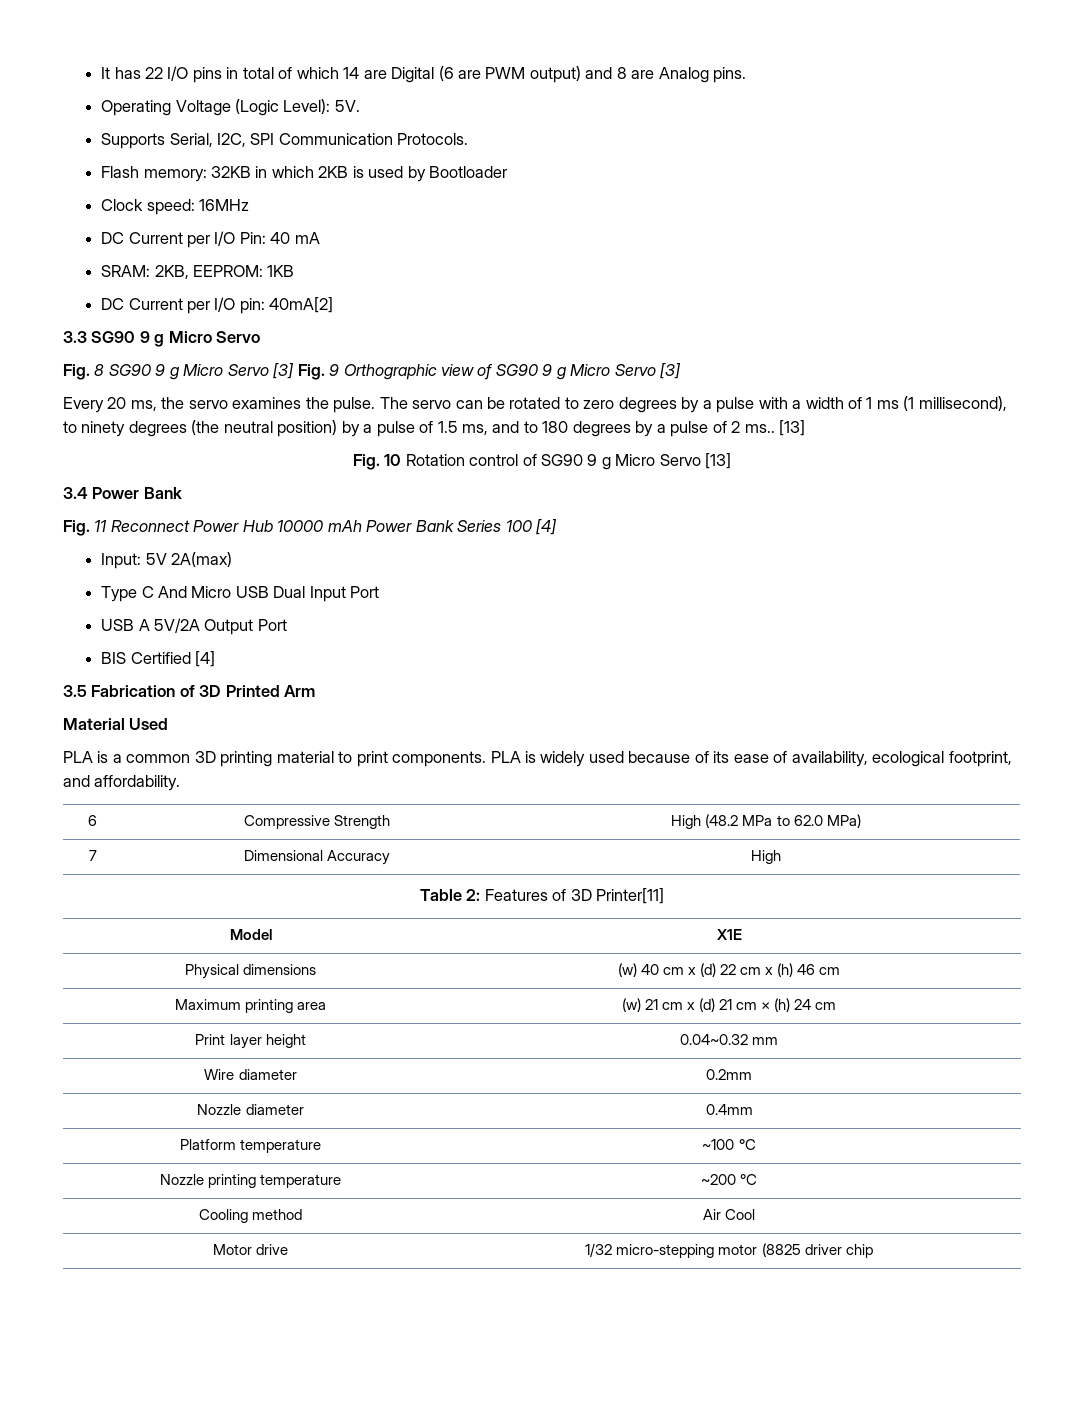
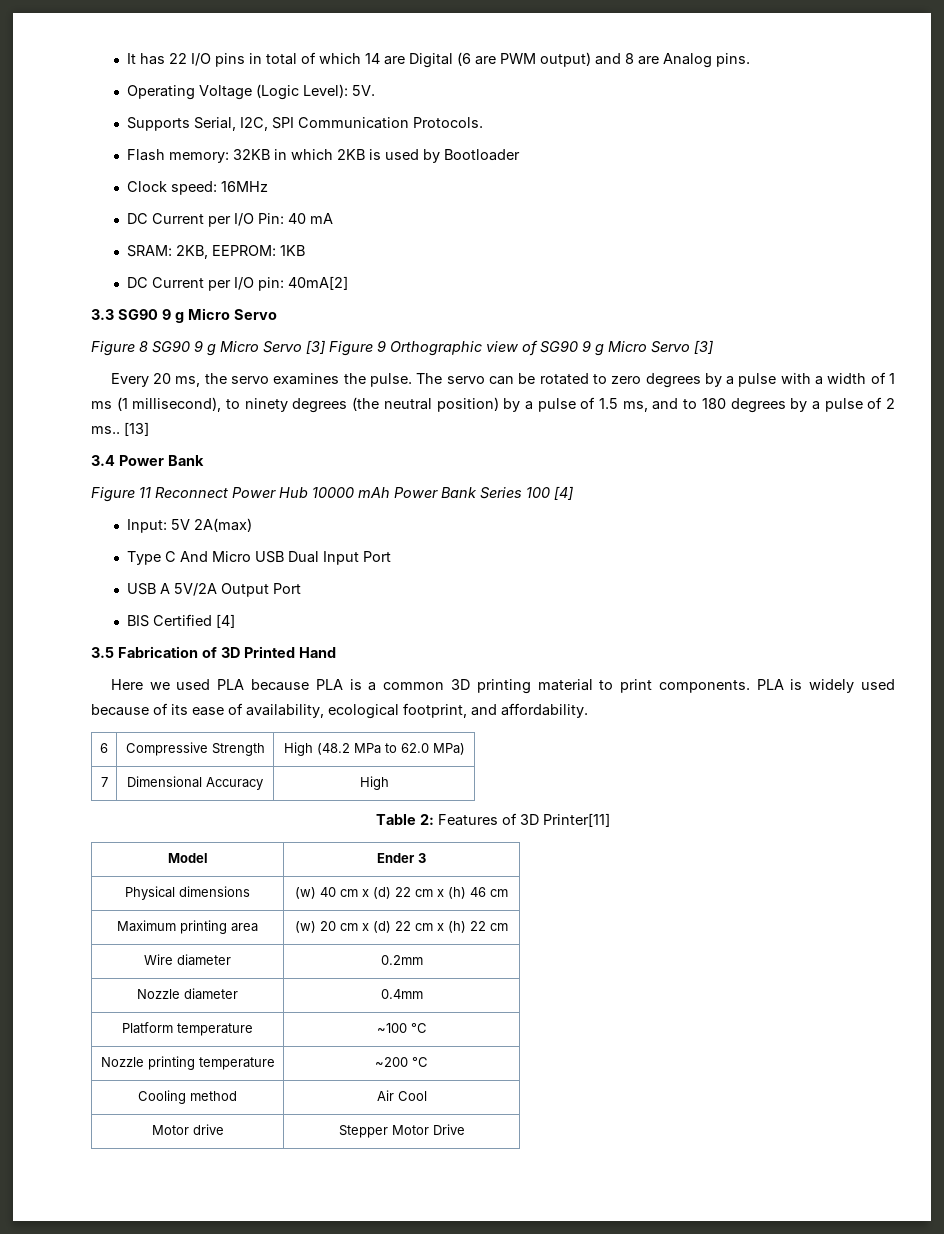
- Fig. 8 SG90 9 g Micro Servo [3] Fig. 9 Orthographic view of SG90 9 g Micro Servo [3]
+ Figure 8 SG90 9 g Micro Servo [3] Figure 9 Orthographic view of SG90 9 g Micro Servo [3]
- Fig. 10 Rotation control of SG90 9 g Micro Servo [13]
- Fig. 11 Reconnect Power Hub 10000 mAh Power Bank Series 100 [4]
+ Figure 11 Reconnect Power Hub 10000 mAh Power Bank Series 100 [4]
- 3.5 Fabrication of 3D Printed Arm
- Material Used
- PLA is a common 3D printing material to print components.
+ 3.5 Fabrication of 3D Printed Hand
+ Here we used PLA because PLA is a common 3D printing material to print components.
- Model | X1E
+ Model | Ender 3
- Maximum printing area | (w) 21 cm x (d) 21 cm × (h) 24 cm
- Print layer height | 0.04~0.32 mm
+ Maximum printing area | (w) 20 cm x (d) 22 cm x (h) 22 cm
- Motor drive | 1/32 micro-stepping motor (8825 driver chip
+ Motor drive | Stepper Motor Drive

